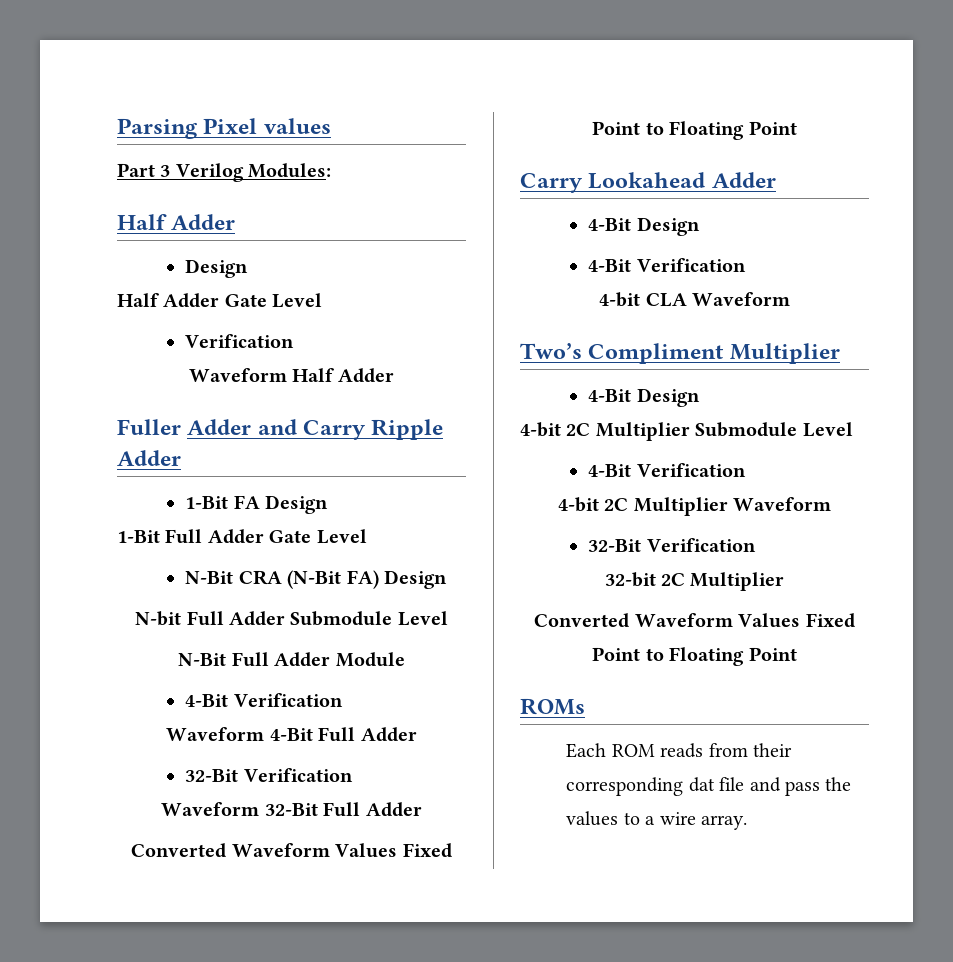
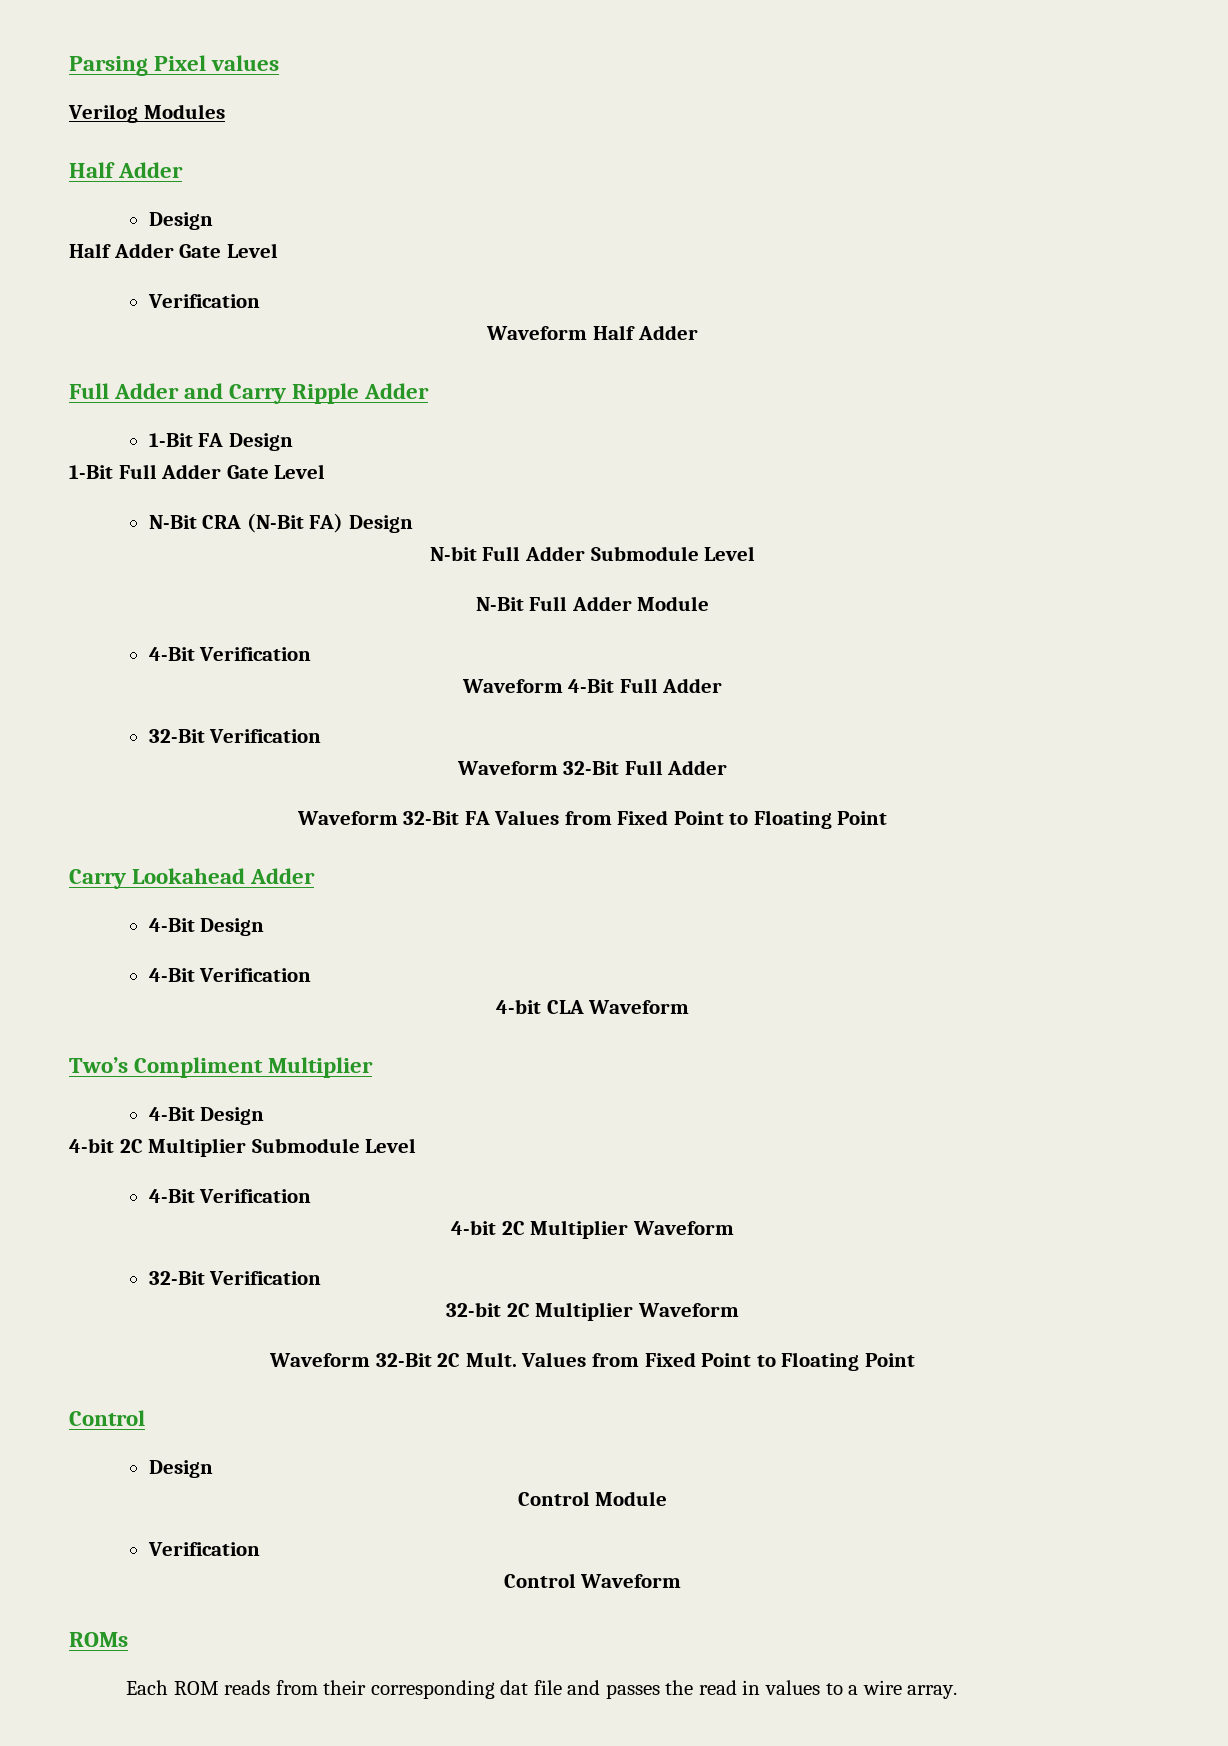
- Part 3 Verilog Modules:
+ Verilog Modules
- Fuller Adder and Carry Ripple Adder
+ Full Adder and Carry Ripple Adder
  Waveform 32-Bit Full Adder
- Converted Waveform Values Fixed Point to Floating Point
+ Waveform 32-Bit FA Values from Fixed Point to Floating Point
- 32-bit 2C Multiplier
- Converted Waveform Values Fixed Point to Floating Point
+ 32-bit 2C Multiplier Waveform
+ Waveform 32-Bit 2C Mult. Values from Fixed Point to Floating Point
+ Control
+ Design
+ Control Module
+ Verification
+ Control Waveform
- Each ROM reads from their corresponding dat file and pass the values to a wire array.
+ Each ROM reads from their corresponding dat file and passes the read in values to a wire array.

